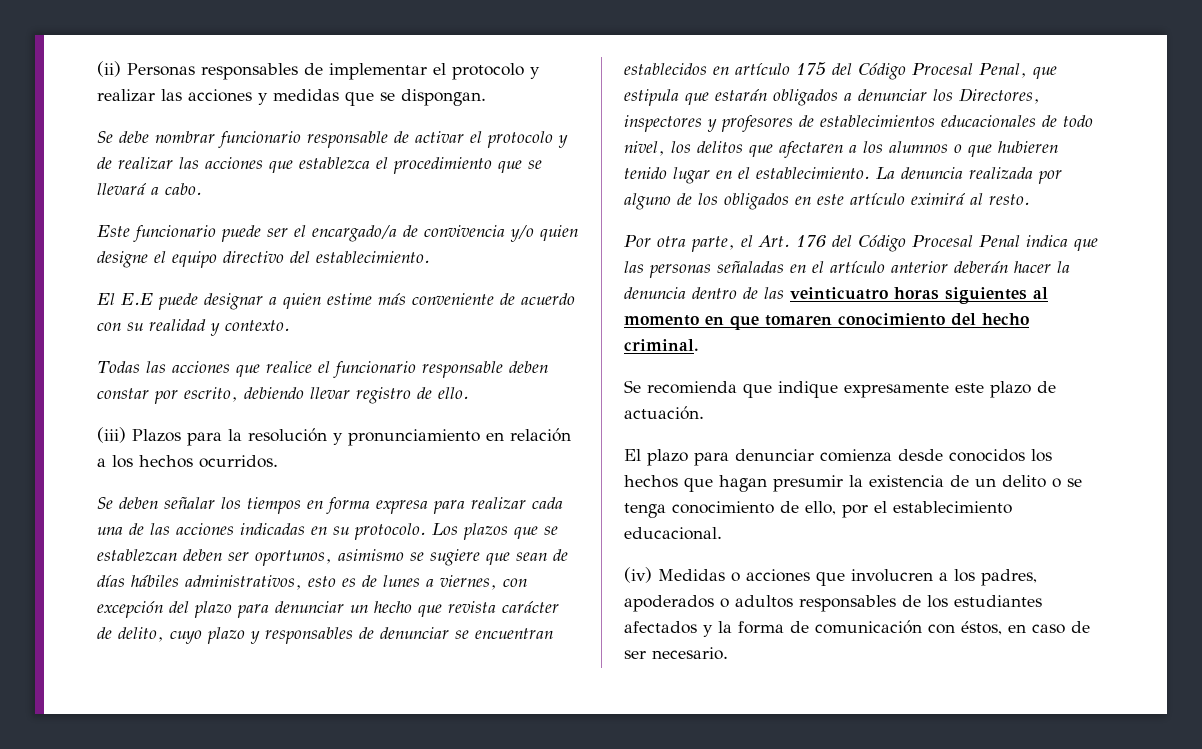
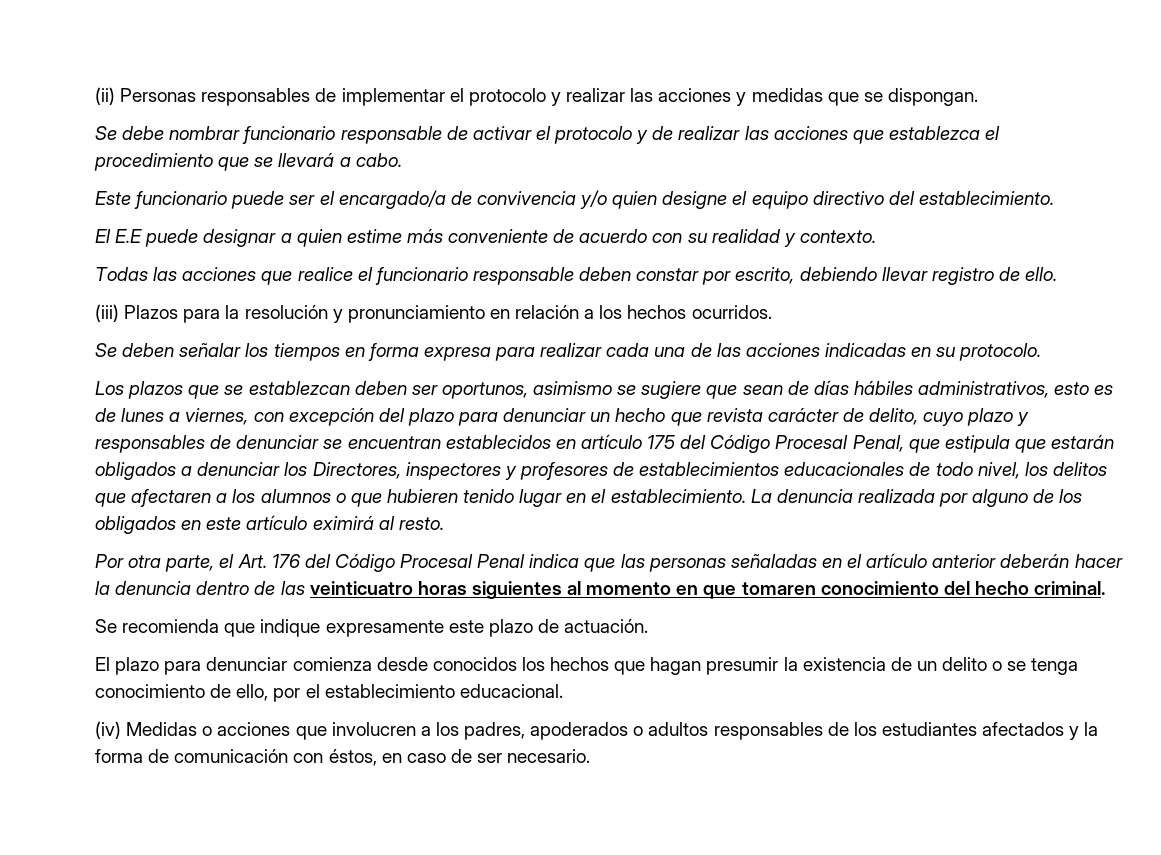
- Se deben señalar los tiempos en forma expresa para realizar cada una de las acciones indicadas en su protocolo. Los plazos que se establezcan deben ser oportunos, asimismo se sugiere que sean de días hábiles administrativos, esto es de lunes a viernes, con excepción del plazo para denunciar un hecho que revista carácter de delito, cuyo plazo y responsables de denunciar se encuentran establecidos en artículo 175 del Código Procesal Penal, que estipula que estarán obligados a denunciar los Directores, inspectores y profesores de establecimientos educacionales de todo nivel, los delitos que afectaren a los alumnos o que hubieren tenido lugar en el establecimiento.
+ Se deben señalar los tiempos en forma expresa para realizar cada una de las acciones indicadas en su protocolo.
+ Los plazos que se establezcan deben ser oportunos, asimismo se sugiere que sean de días hábiles administrativos, esto es de lunes a viernes, con excepción del plazo para denunciar un hecho que revista carácter de delito, cuyo plazo y responsables de denunciar se encuentran establecidos en artículo 175 del Código Procesal Penal, que estipula que estarán obligados a denunciar los Directores, inspectores y profesores de establecimientos educacionales de todo nivel, los delitos que afectaren a los alumnos o que hubieren tenido lugar en el establecimiento.

